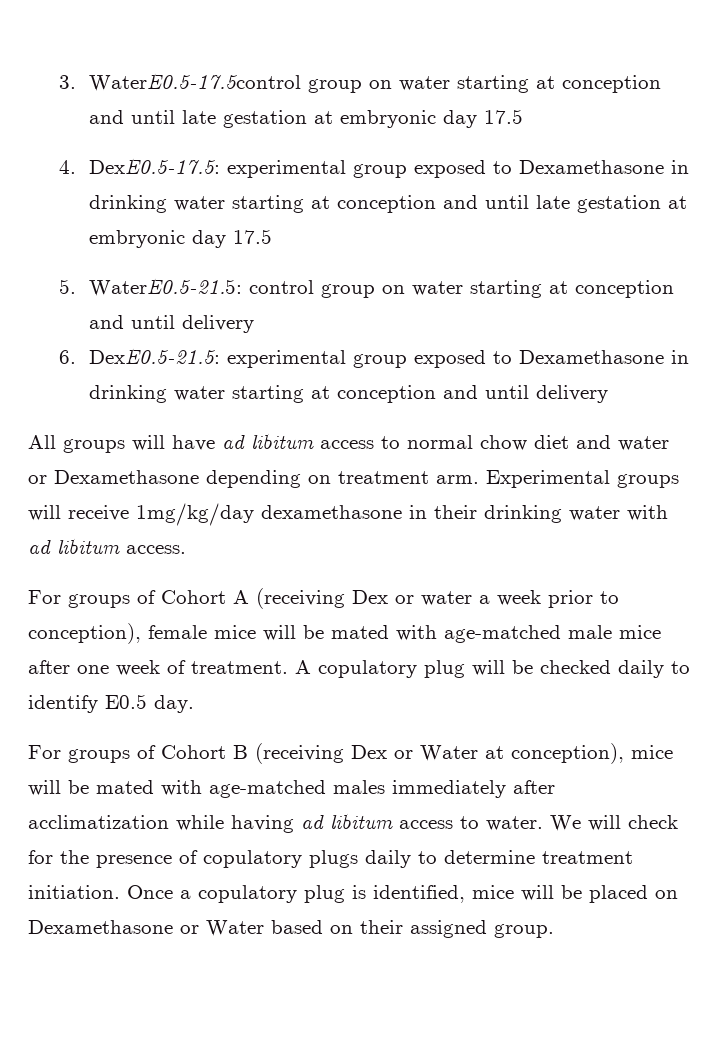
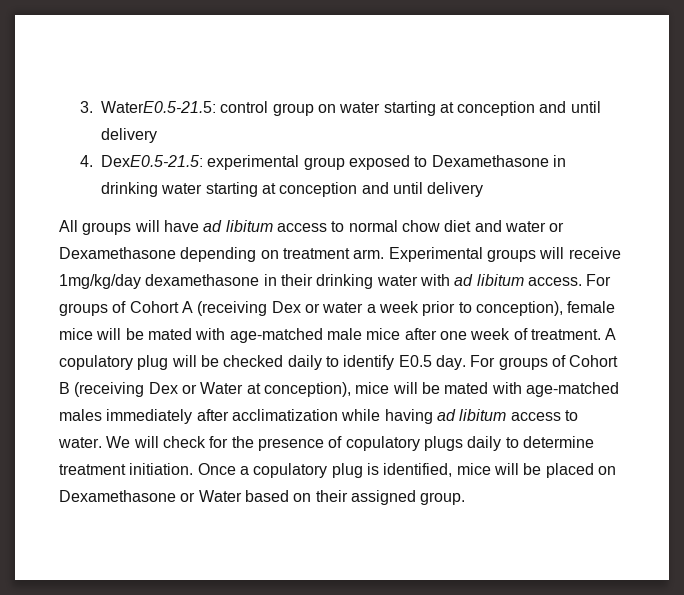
- 3. WaterE0.5-17.5control group on water starting at conception and until late gestation at embryonic day 17.5
- 4. DexE0.5-17.5: experimental group exposed to Dexamethasone in drinking water starting at conception and until late gestation at embryonic day 17.5
- 5. WaterE0.5-21.5: control group on water starting at conception and until delivery
+ 3. WaterE0.5-21.5: control group on water starting at conception and until delivery
- 6. DexE0.5-21.5: experimental group exposed to Dexamethasone in drinking water starting at conception and until delivery
+ 4. DexE0.5-21.5: experimental group exposed to Dexamethasone in drinking water starting at conception and until delivery
- Experimental groups will receive 1mg/kg/day dexamethasone in their drinking water with ad libitum access.
- For groups of Cohort A (receiving Dex or water a week prior to conception), female mice will be mated with age-matched male mice after one week of treatment.
+ Experimental groups will receive 1mg/kg/day dexamethasone in their drinking water with ad libitum access. For groups of Cohort A (receiving Dex or water a week prior to conception), female mice will be mated with age-matched male mice after one week of treatment.
- A copulatory plug will be checked daily to identify E0.5 day.
- For groups of Cohort B (receiving Dex or Water at conception), mice will be mated with age-matched males immediately after acclimatization while having ad libitum access to water.
+ A copulatory plug will be checked daily to identify E0.5 day. For groups of Cohort B (receiving Dex or Water at conception), mice will be mated with age-matched males immediately after acclimatization while having ad libitum access to water.

